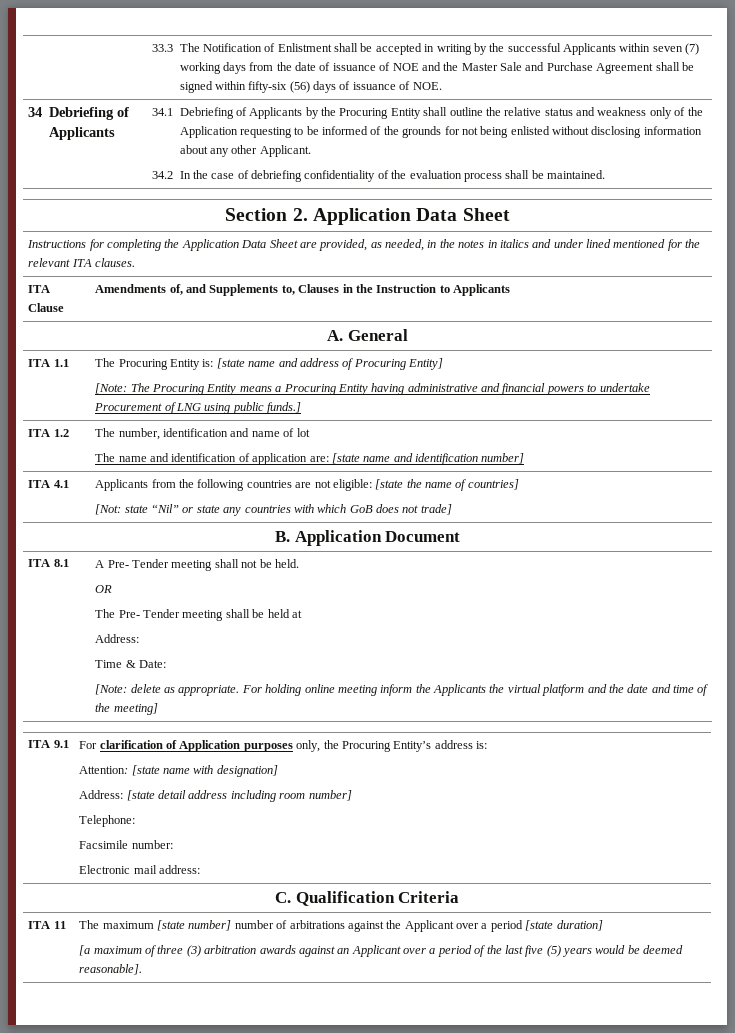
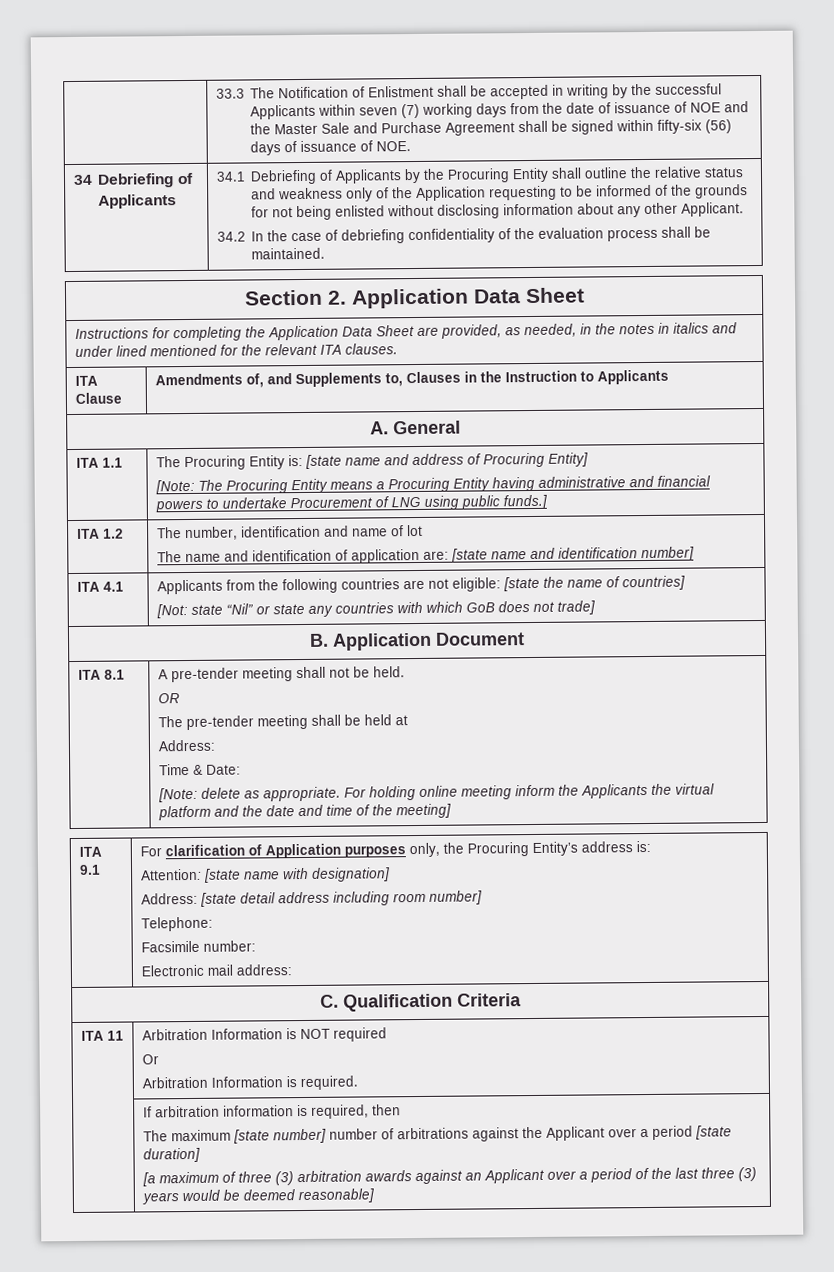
- A Pre- Tender meeting shall not be held.
+ A pre-tender meeting shall not be held.
- The Pre- Tender meeting shall be held at
+ The pre-tender meeting shall be held at
- ITA 11 | The maximum [state number] number of arbitrations against the Applicant over a period [state duration]
- [a maximum of three (3) arbitration awards against an Applicant over a period of the last five (5) years would be deemed reasonable].
+ ITA 11 | Arbitration Information is NOT required
+ Or
+ Arbitration Information is required.
+ | If arbitration information is required, then
+ The maximum [state number] number of arbitrations against the Applicant over a period [state duration]
+ [a maximum of three (3) arbitration awards against an Applicant over a period of the last three (3) years would be deemed reasonable]

